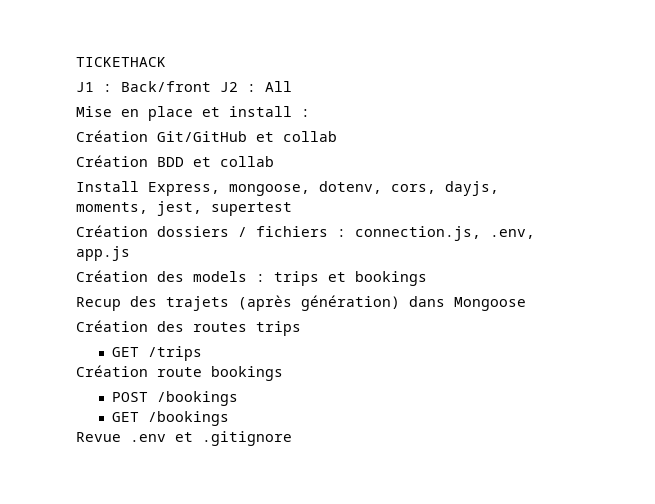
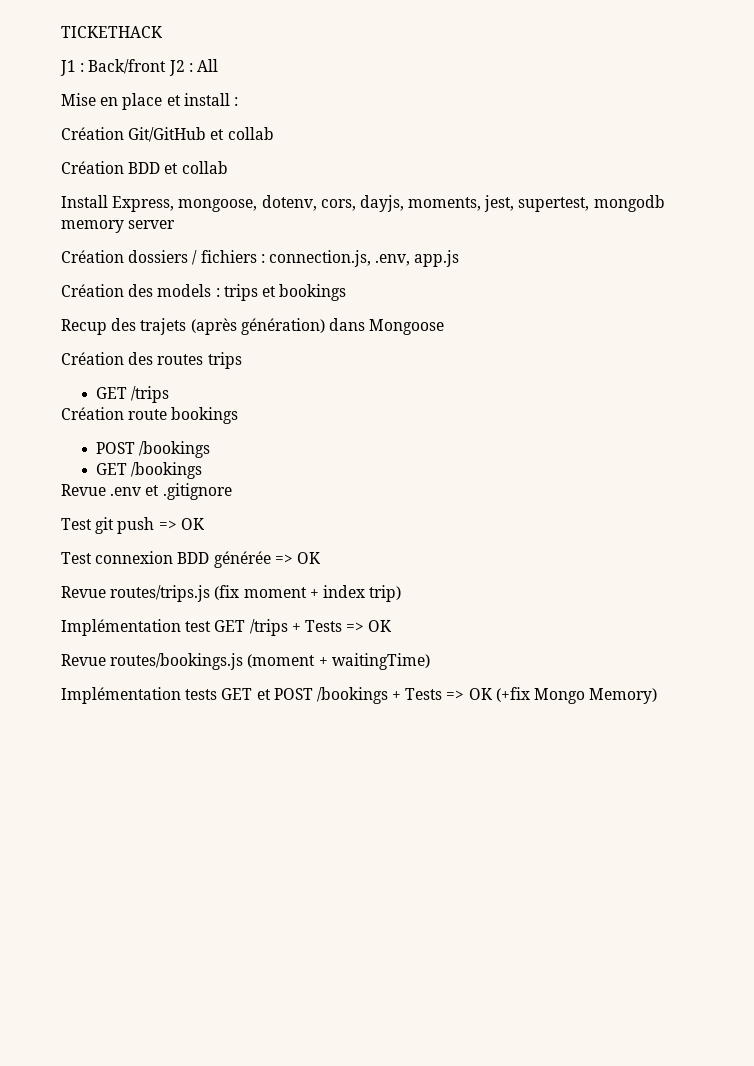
- Install Express, mongoose, dotenv, cors, dayjs, moments, jest, supertest
+ Install Express, mongoose, dotenv, cors, dayjs, moments, jest, supertest, mongodb memory server
+ Test git push => OK
+ Test connexion BDD générée => OK
+ Revue routes/trips.js (fix moment + index trip)
+ Implémentation test GET /trips + Tests => OK
+ Revue routes/bookings.js (moment + waitingTime)
+ Implémentation tests GET et POST /bookings + Tests => OK (+fix Mongo Memory)

